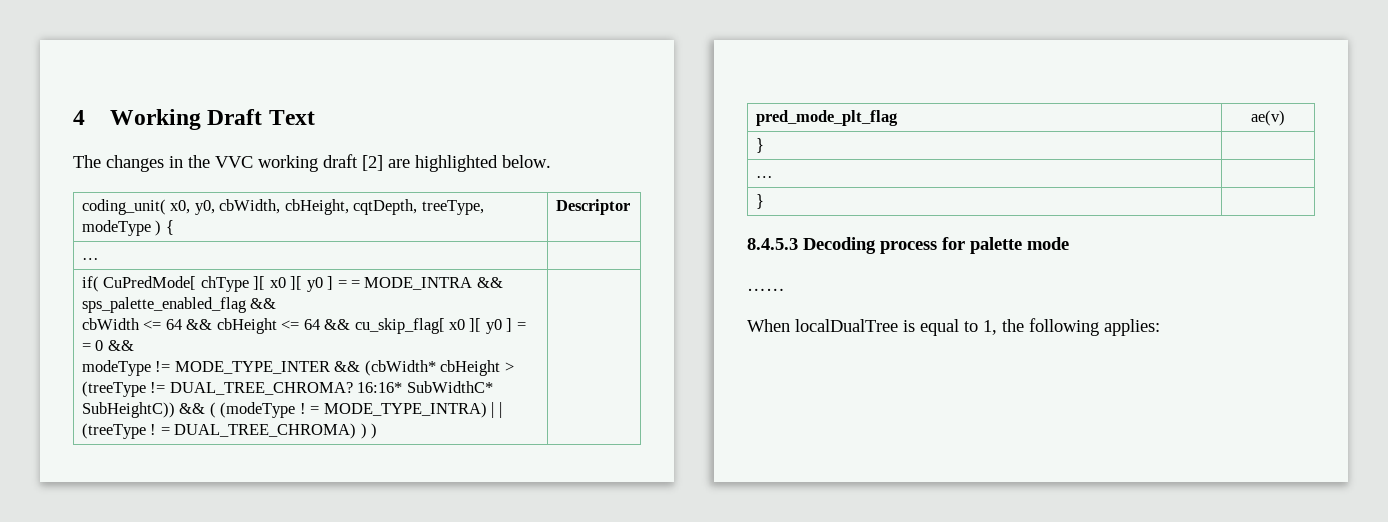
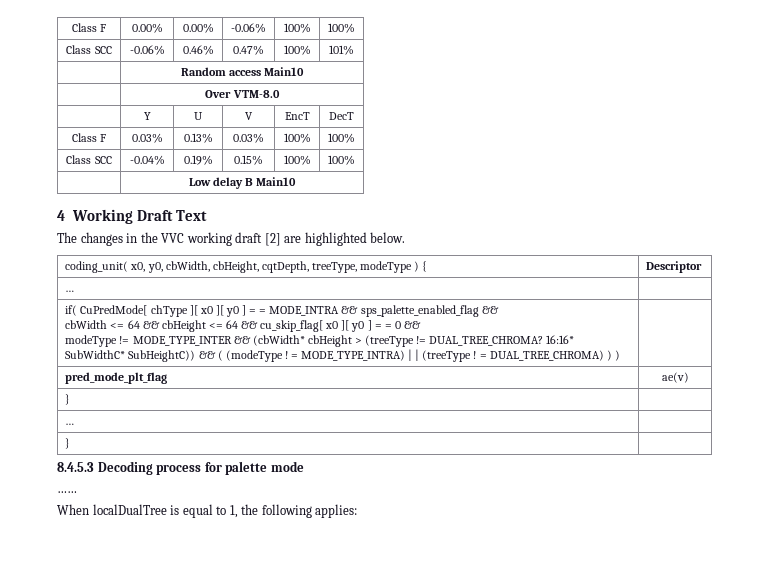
+ Class F | 0.00% | 0.00% | -0.06% | 100% | 100%
+ Class SCC | -0.06% | 0.46% | 0.47% | 100% | 101%
+ | Random access Main10
+ | Over VTM-8.0
+ | Y | U | V | EncT | DecT
+ Class F | 0.03% | 0.13% | 0.03% | 100% | 100%
+ Class SCC | -0.04% | 0.19% | 0.15% | 100% | 100%
+ | Low delay B Main10

